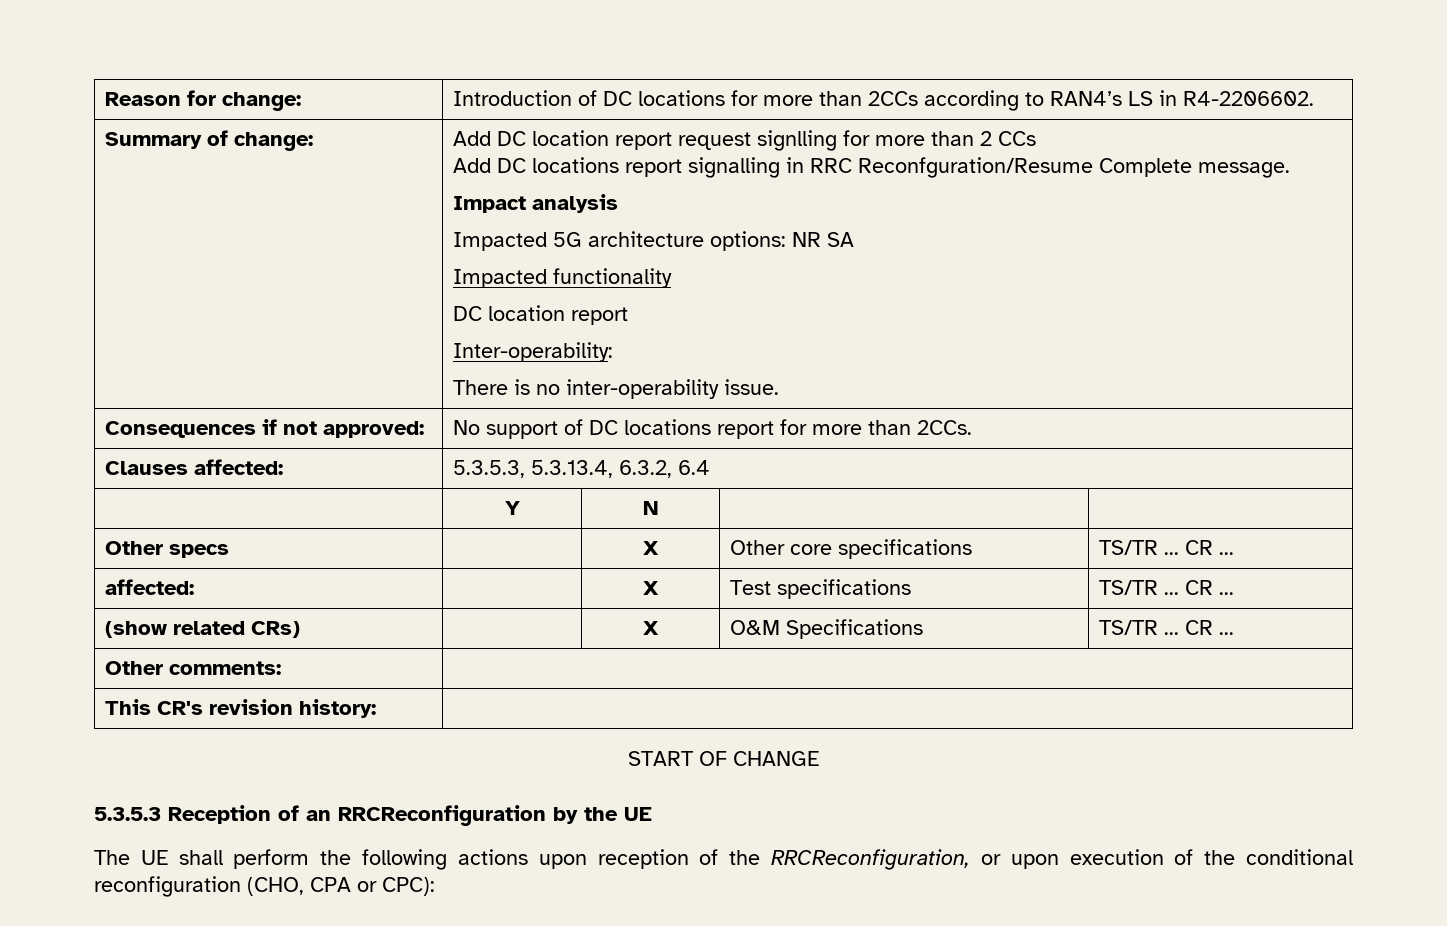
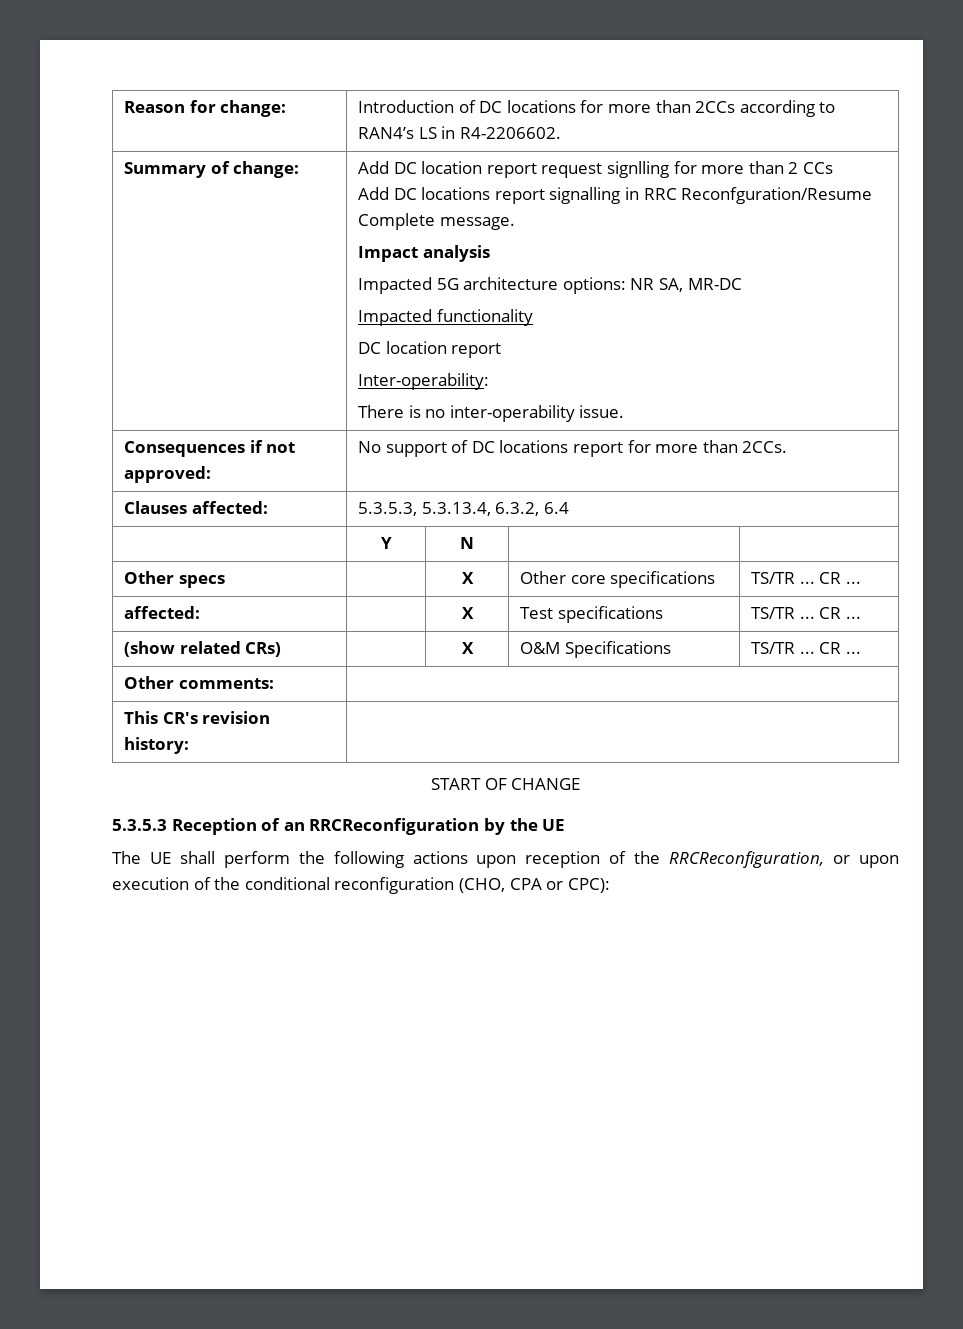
- Impacted 5G architecture options: NR SA
+ Impacted 5G architecture options: NR SA, MR-DC

